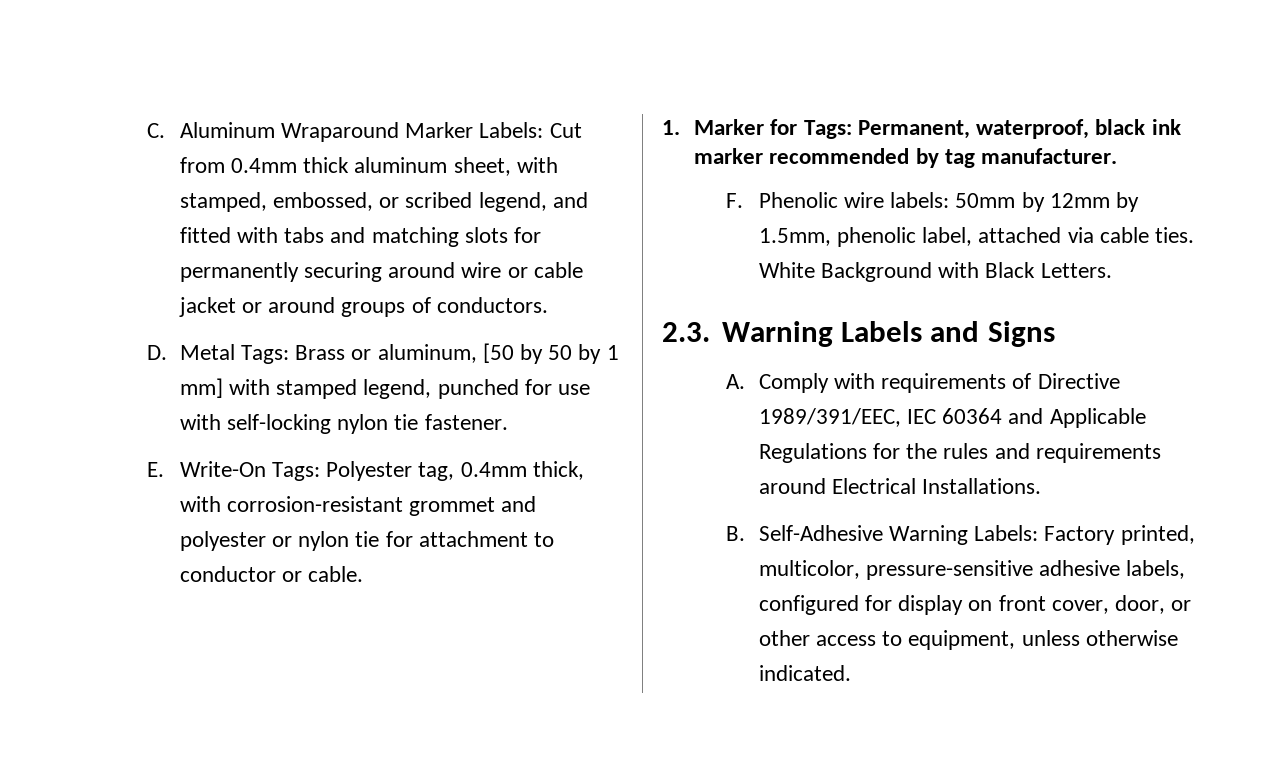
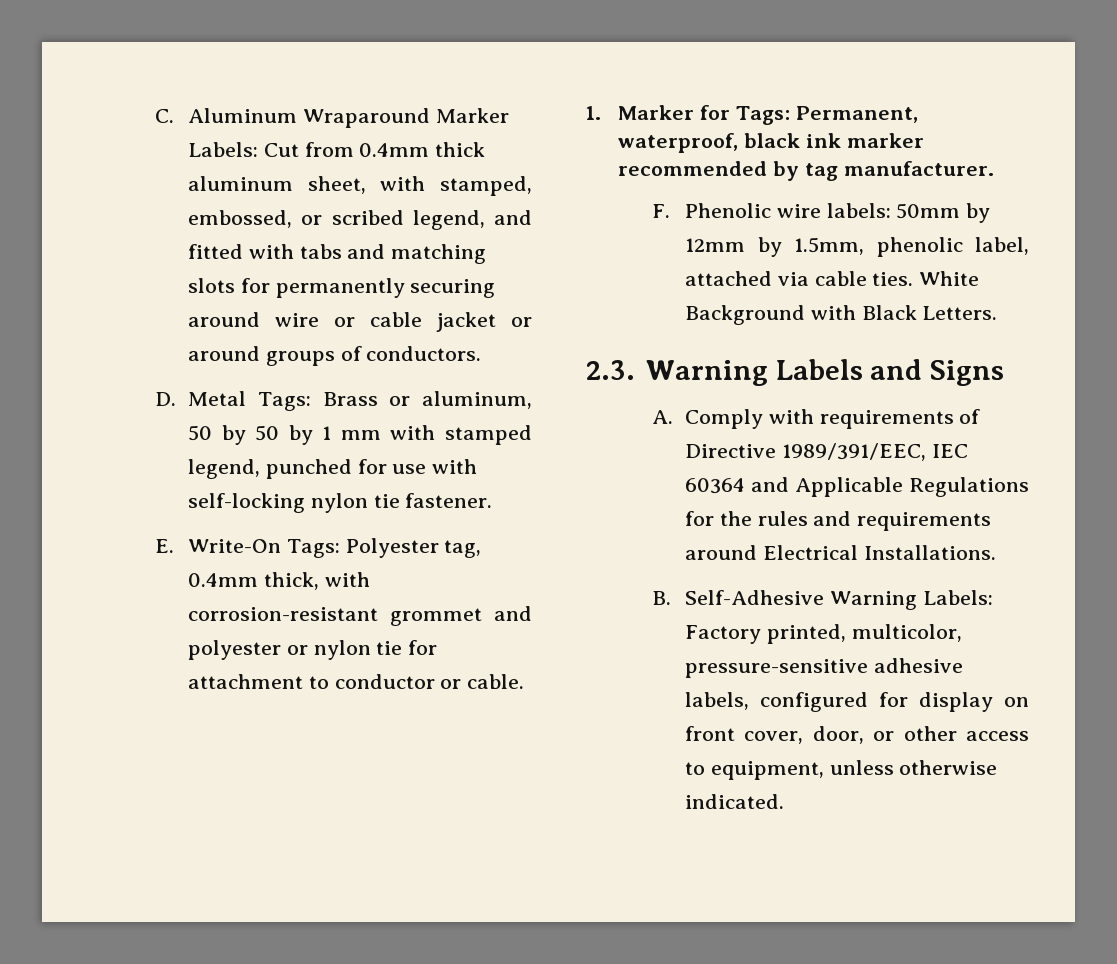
- D. Metal Tags: Brass or aluminum, [50 by 50 by 1 mm] with stamped legend, punched for use with self-locking nylon tie fastener.
+ D. Metal Tags: Brass or aluminum, 50 by 50 by 1 mm with stamped legend, punched for use with self-locking nylon tie fastener.

